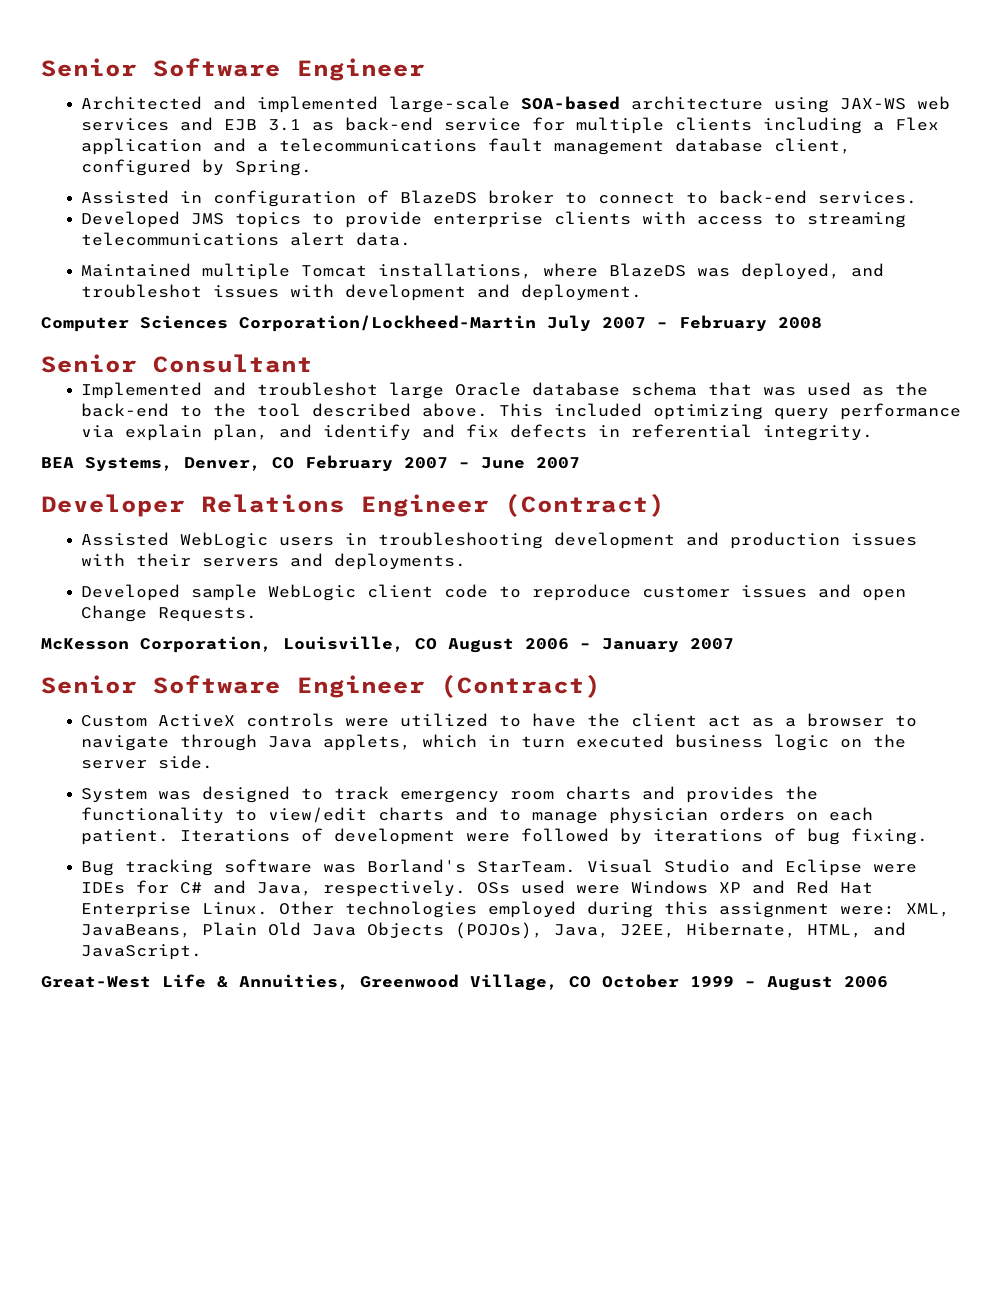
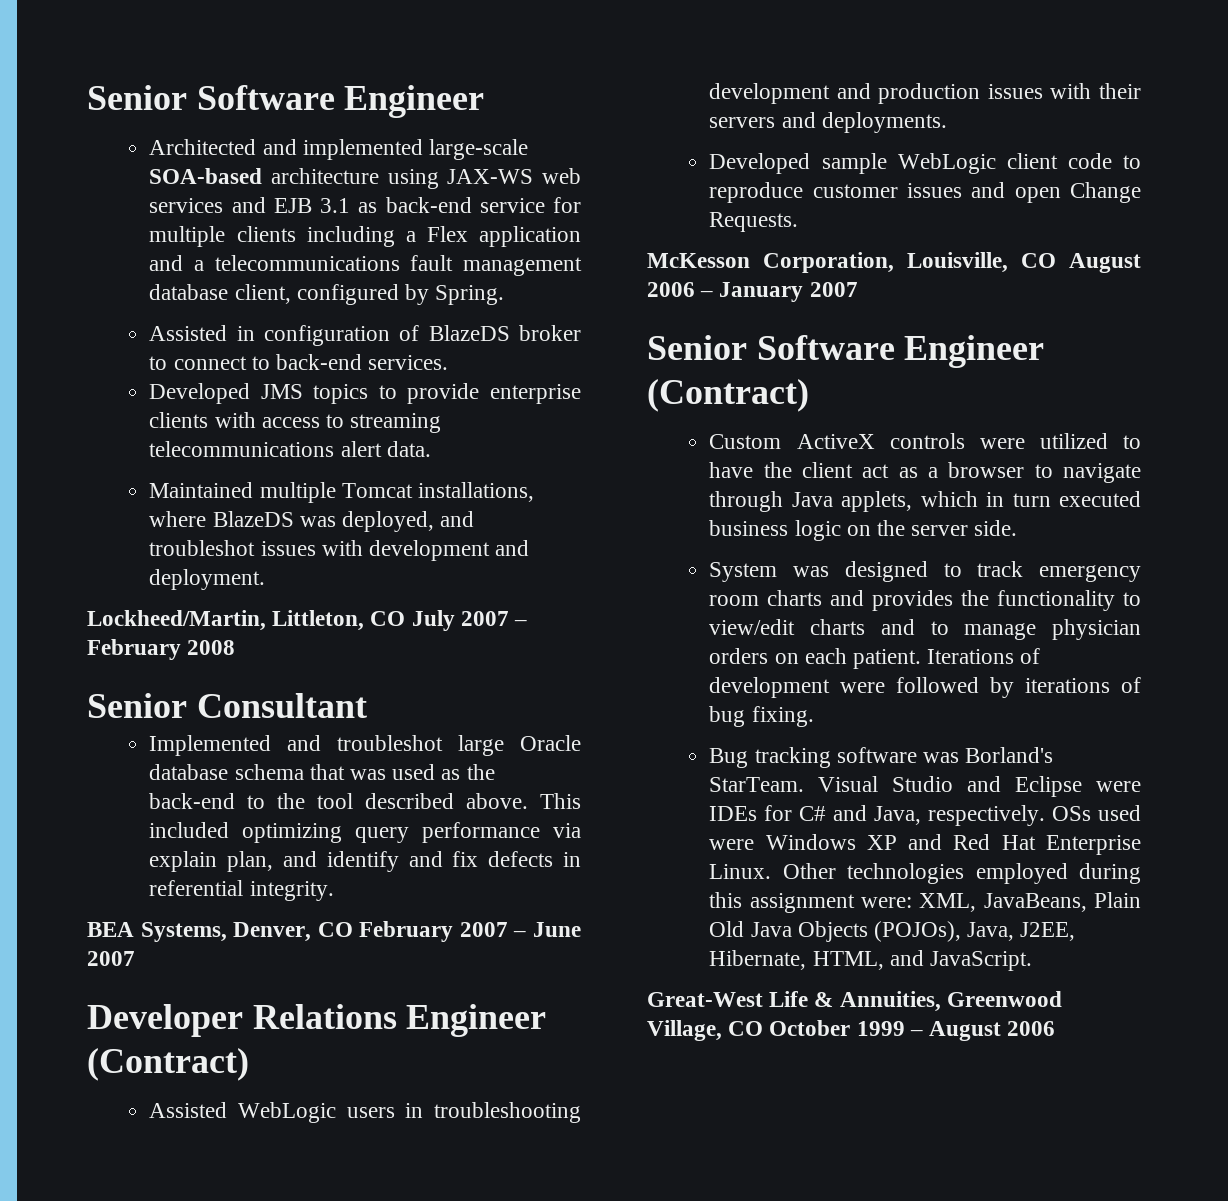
- Computer Sciences Corporation/Lockheed-Martin July 2007 – February 2008
+ Lockheed/Martin, Littleton, CO July 2007 – February 2008

